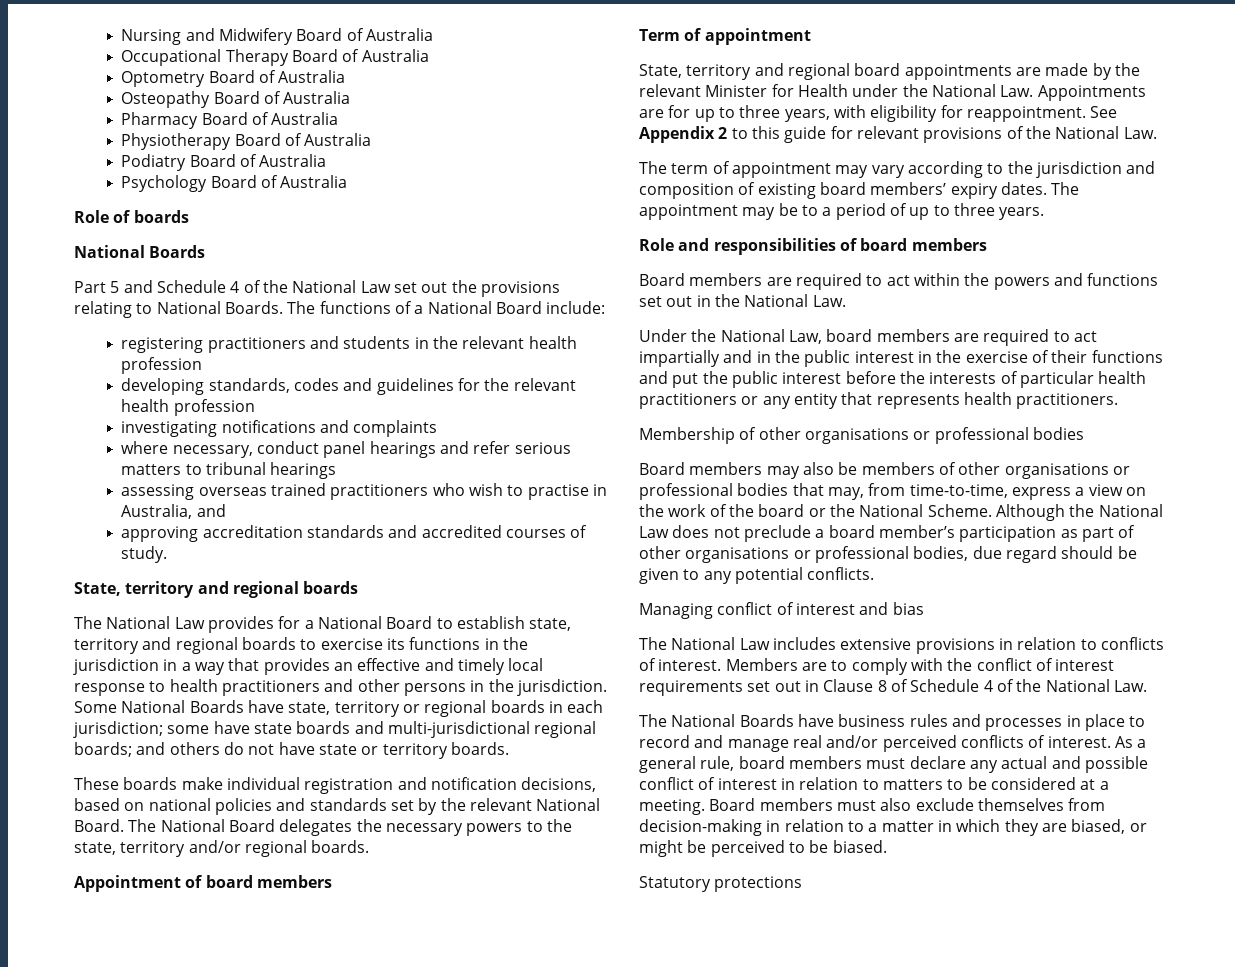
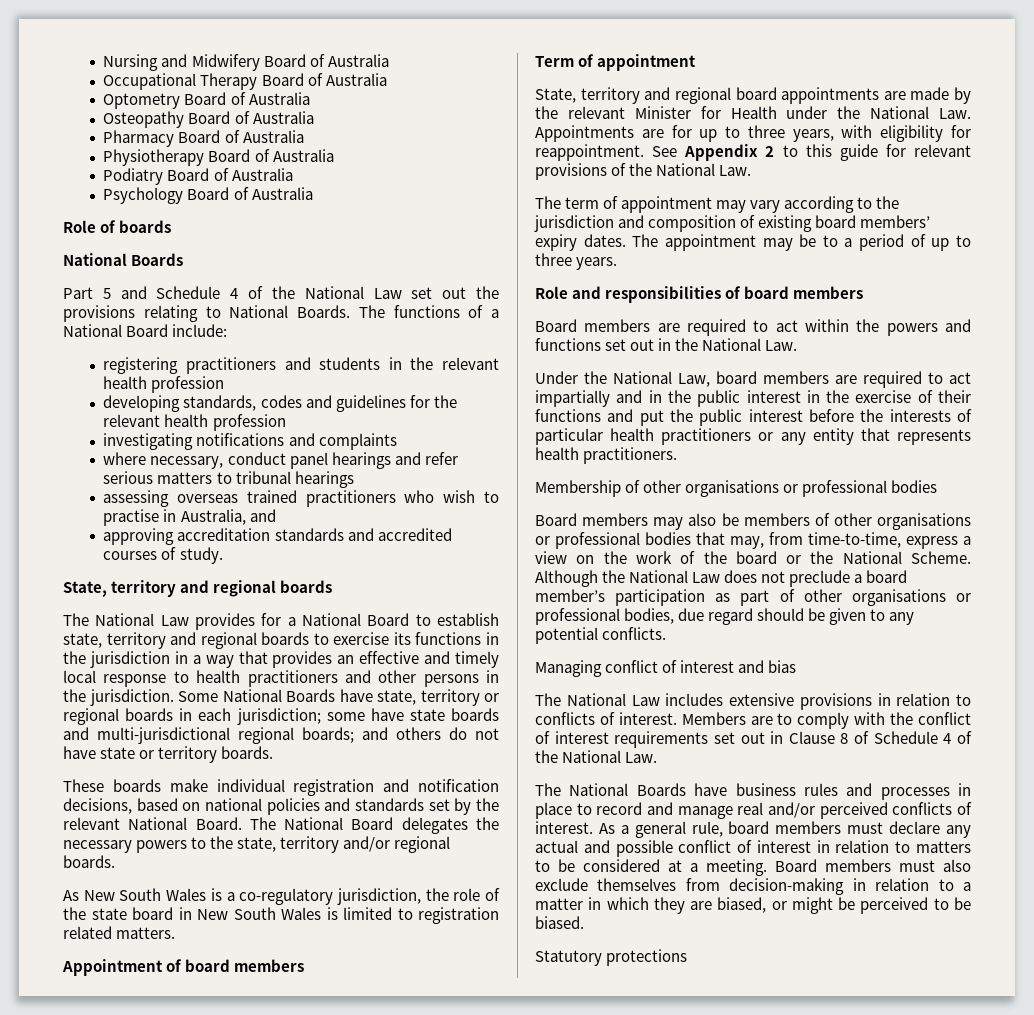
+ As New South Wales is a co-regulatory jurisdiction, the role of the state board in New South Wales is limited to registration related matters.

